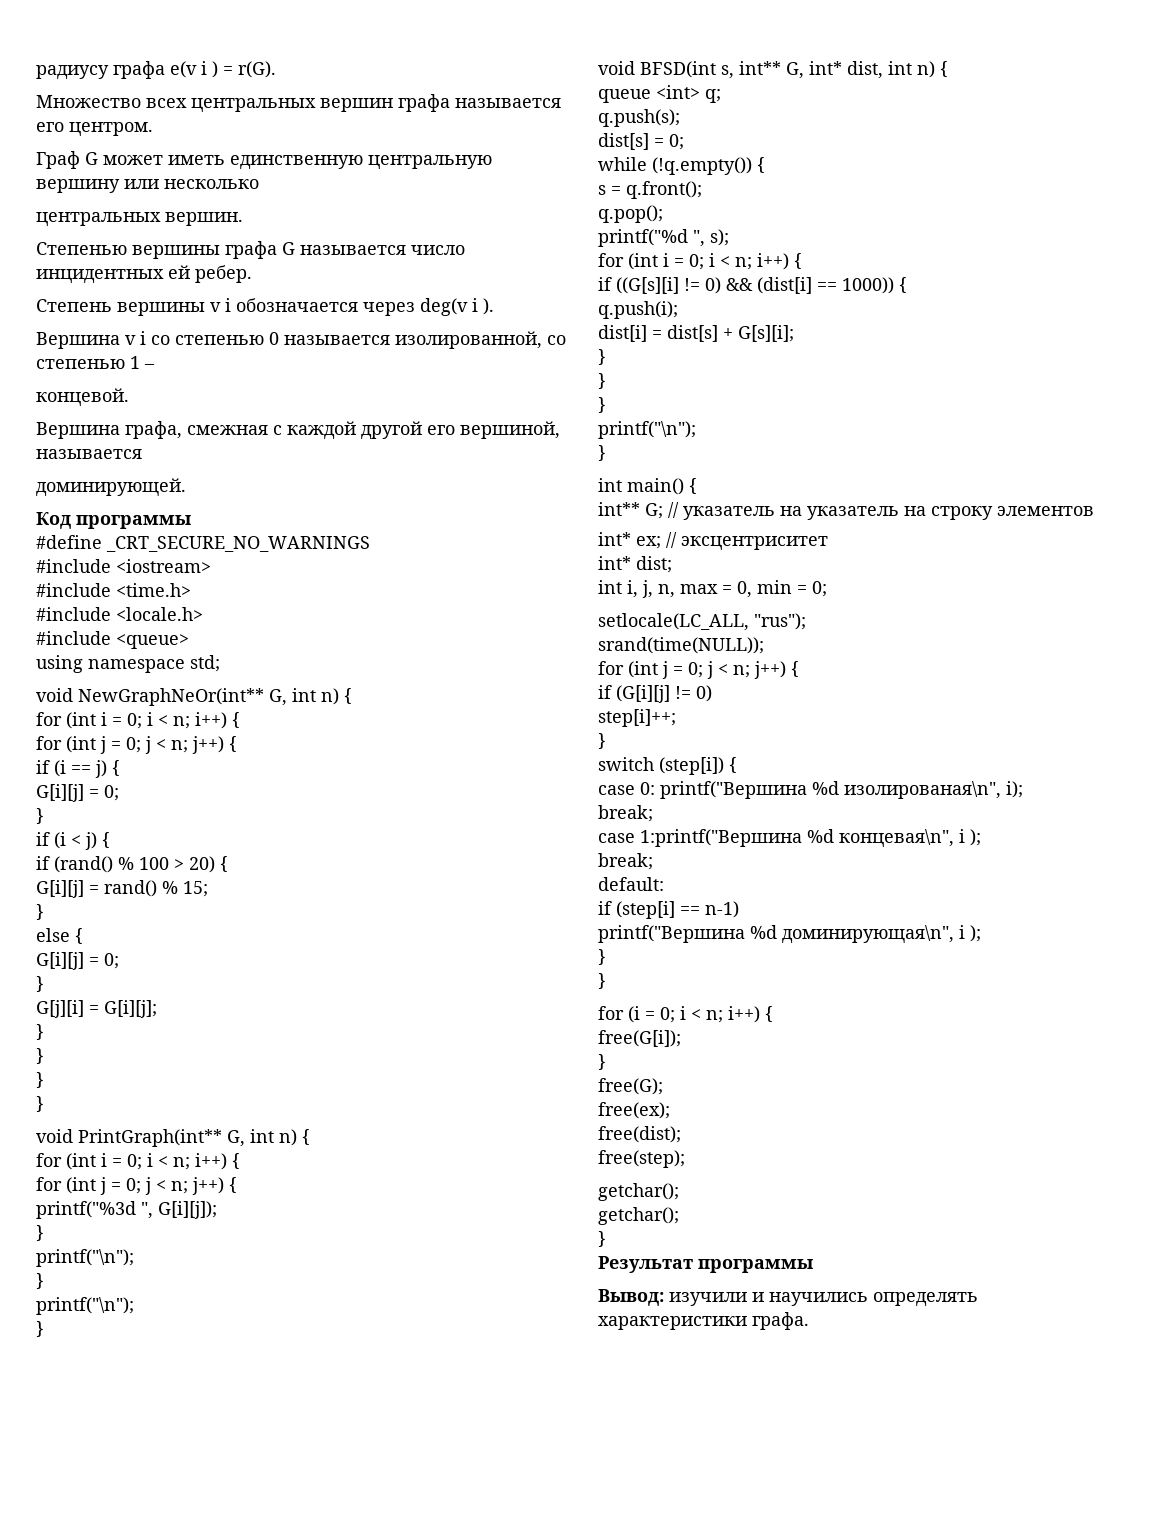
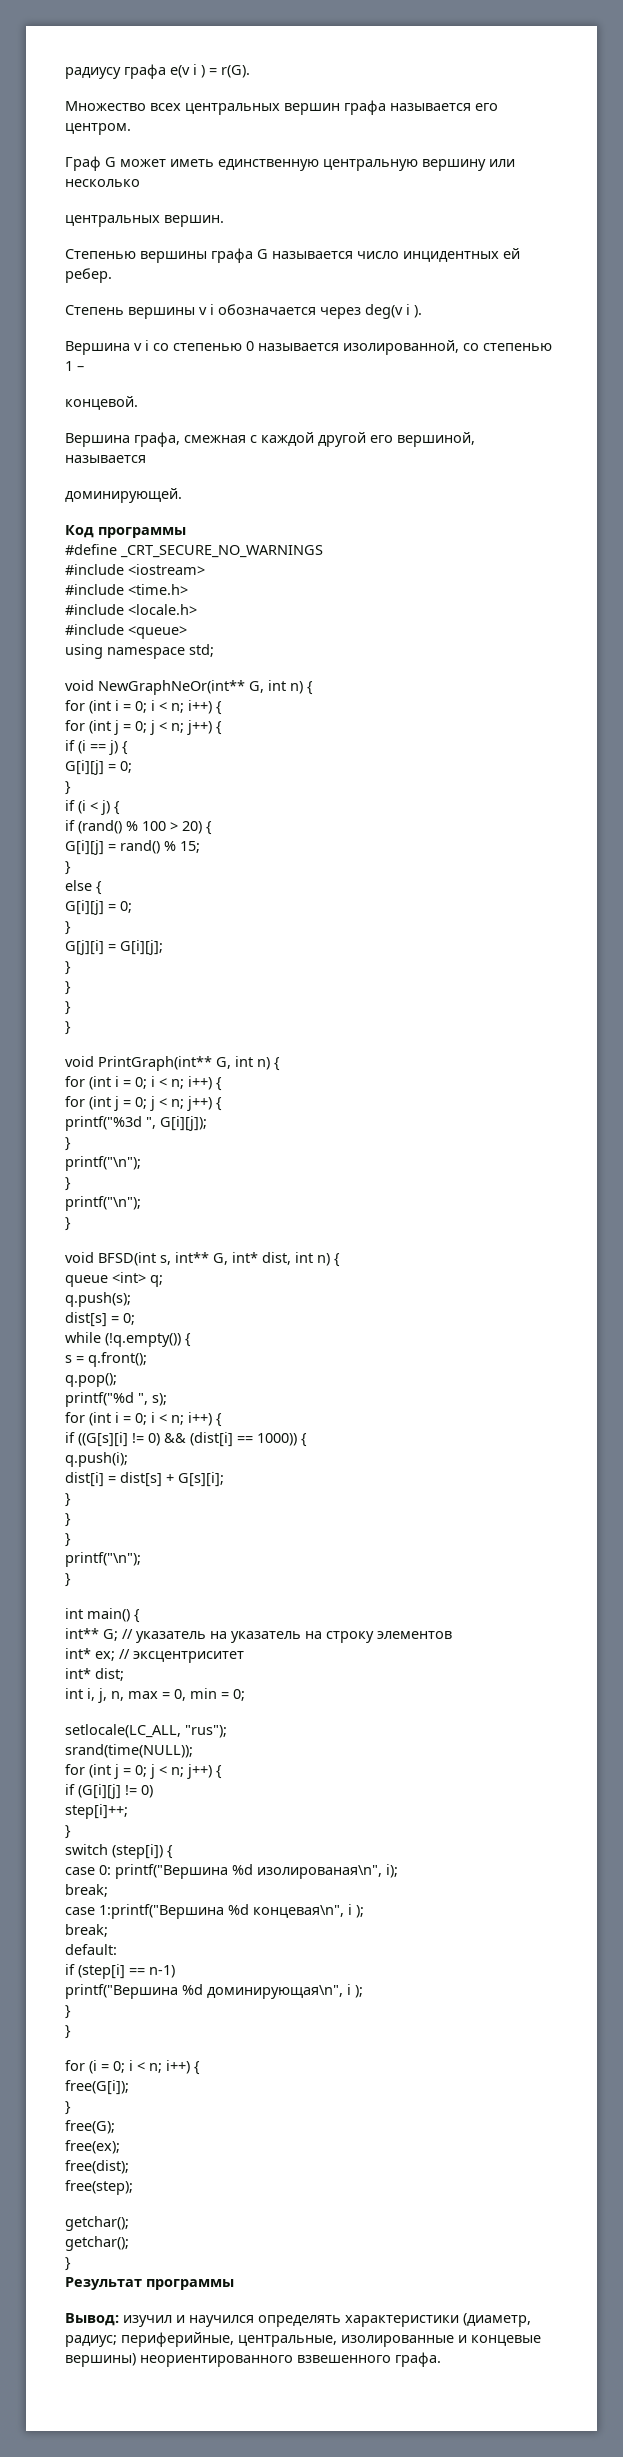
- Вывод: изучили и научились определять характеристики графа.
+ Вывод: изучил и научился определять характеристики (диаметр, радиус; периферийные, центральные, изолированные и концевые вершины) неориентированного взвешенного графа.

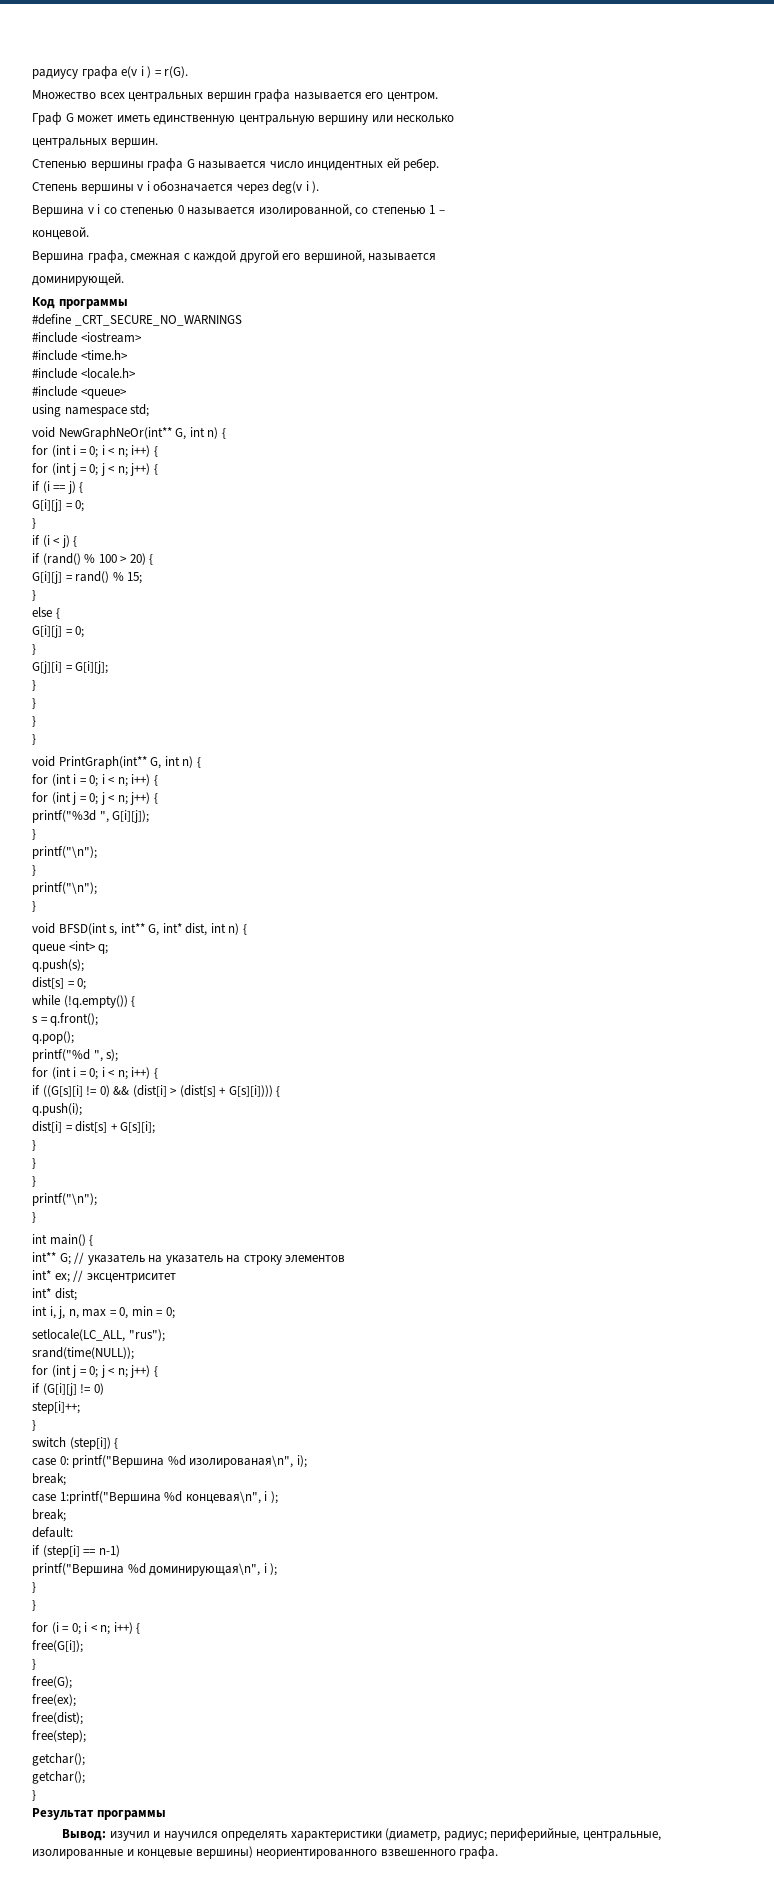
- if ((G[s][i] != 0) && (dist[i] == 1000)) {
+ if ((G[s][i] != 0) && (dist[i] > (dist[s] + G[s][i]))) {

